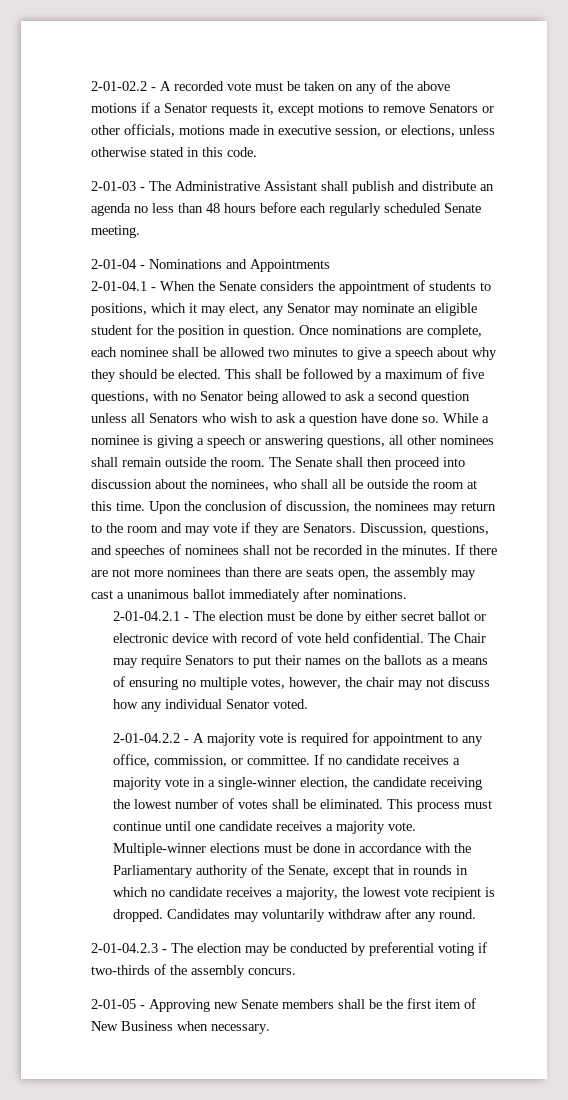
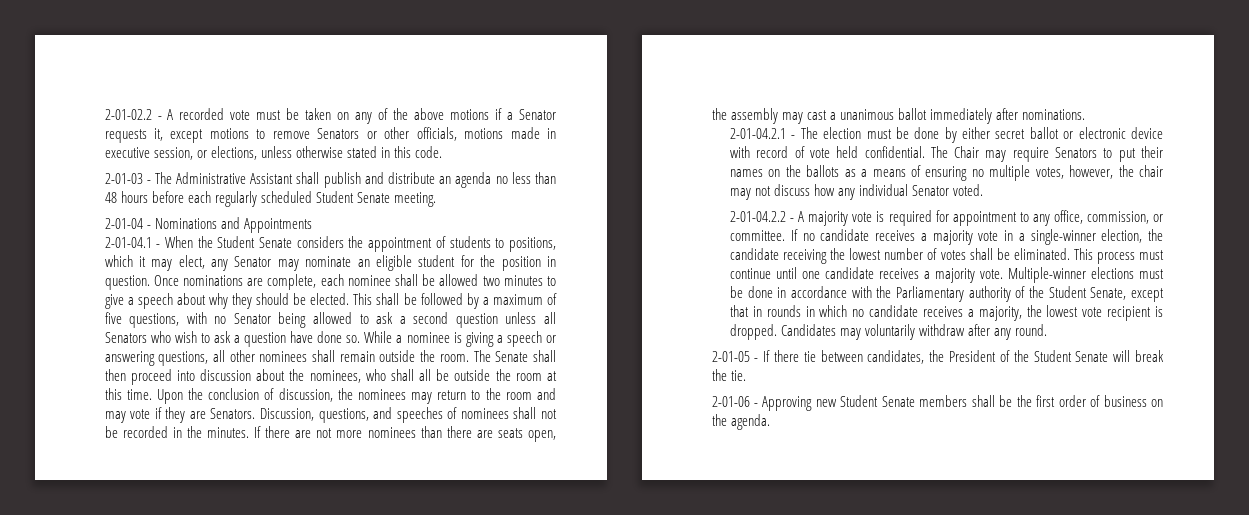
- 2-01-03 - The Administrative Assistant shall publish and distribute an agenda no less than 48 hours before each regularly scheduled Senate meeting.
+ 2-01-03 - The Administrative Assistant shall publish and distribute an agenda no less than 48 hours before each regularly scheduled Student Senate meeting.
- 2-01-04.1 - When the Senate considers the appointment of students to positions, which it may elect, any Senator may nominate an eligible student for the position in question.
+ 2-01-04.1 - When the Student Senate considers the appointment of students to positions, which it may elect, any Senator may nominate an eligible student for the position in question.
- Multiple-winner elections must be done in accordance with the Parliamentary authority of the Senate, except that in rounds in which no candidate receives a majority, the lowest vote recipient is dropped.
+ Multiple-winner elections must be done in accordance with the Parliamentary authority of the Student Senate, except that in rounds in which no candidate receives a majority, the lowest vote recipient is dropped.
- 2-01-04.2.3 - The election may be conducted by preferential voting if two-thirds of the assembly concurs.
- 2-01-05 - Approving new Senate members shall be the first item of New Business when necessary.
+ 2-01-05 - If there tie between candidates, the President of the Student Senate will break the tie.
+ 2-01-06 - Approving new Student Senate members shall be the first order of business on the agenda.

